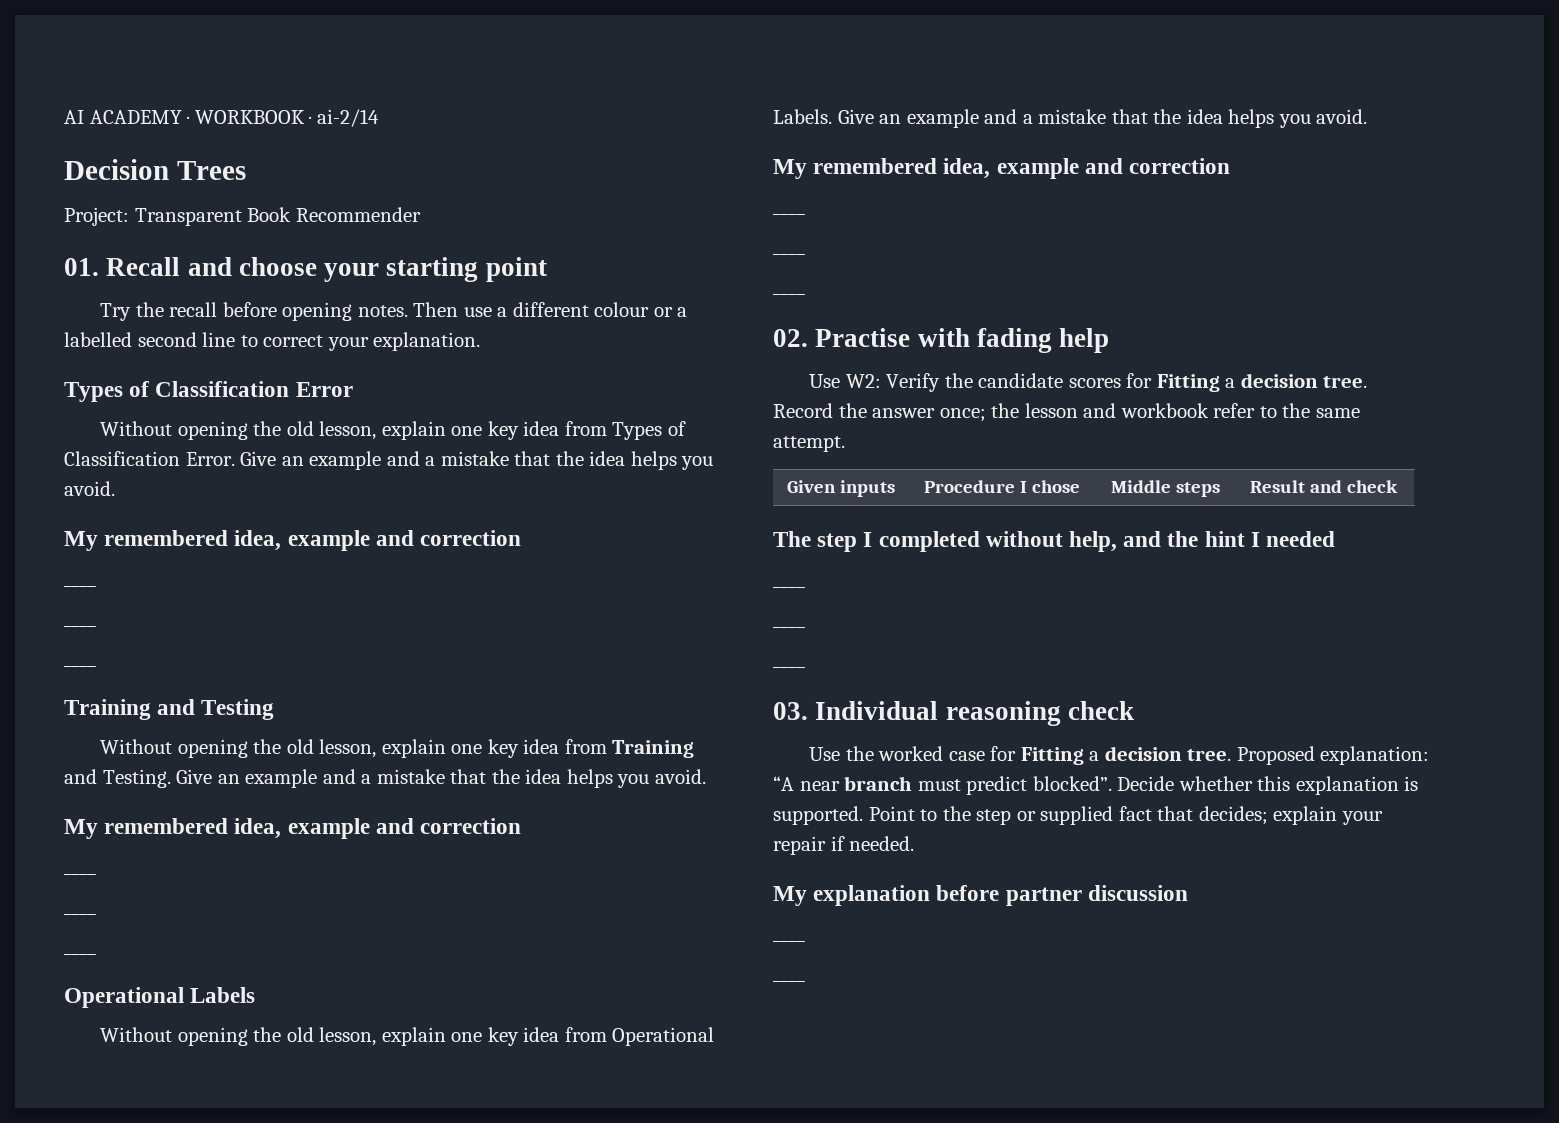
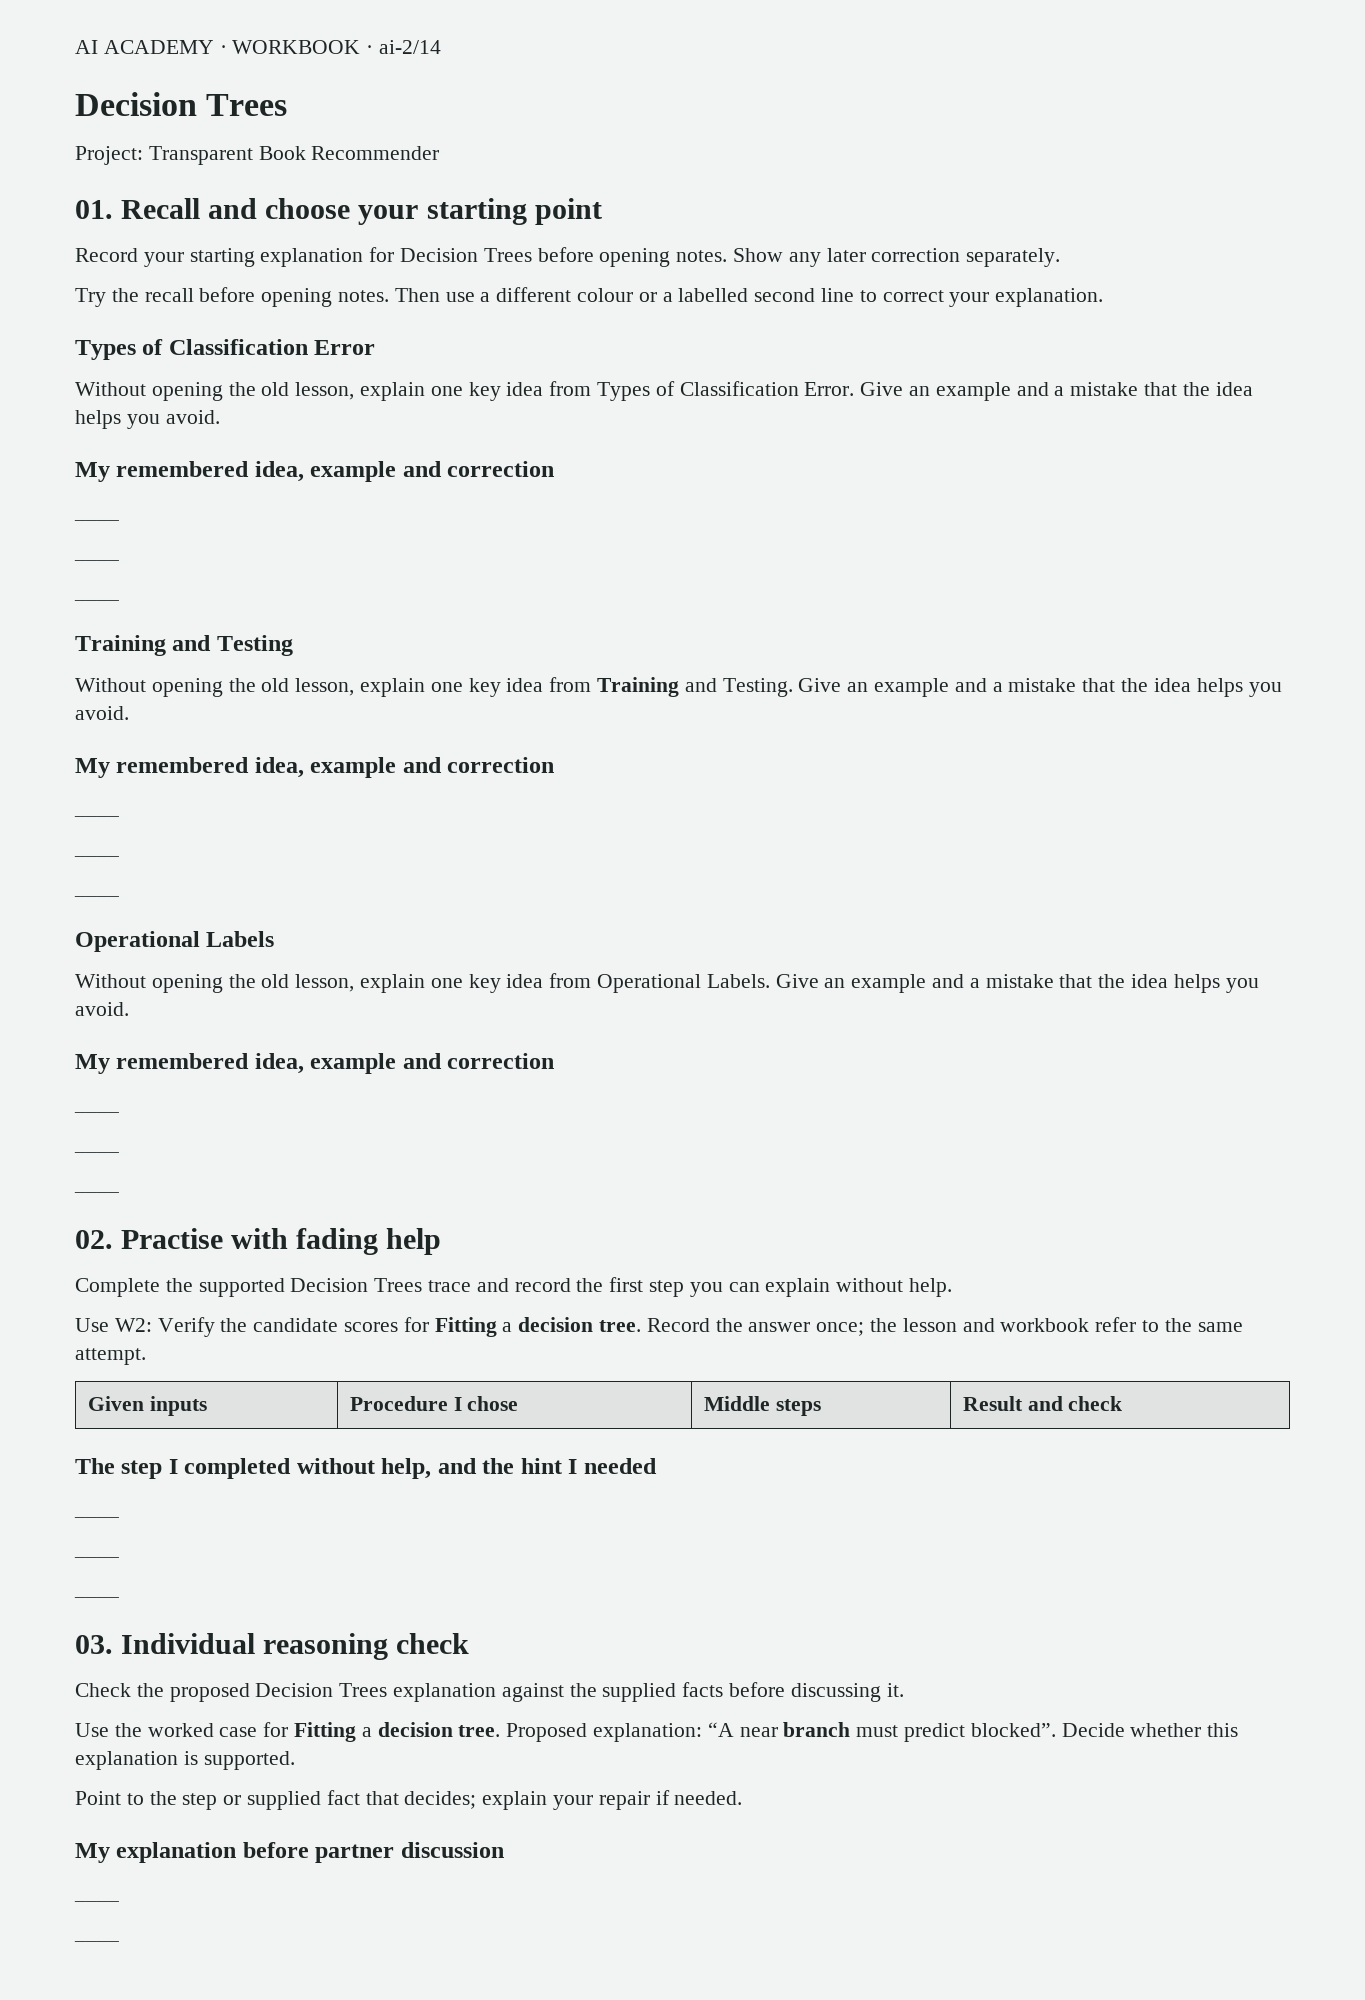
+ Record your starting explanation for Decision Trees before opening notes. Show any later correction separately.
+ Complete the supported Decision Trees trace and record the first step you can explain without help.
+ Check the proposed Decision Trees explanation against the supplied facts before discussing it.
- Decide whether this explanation is supported. Point to the step or supplied fact that decides; explain your repair if needed.
+ Decide whether this explanation is supported.
+ Point to the step or supplied fact that decides; explain your repair if needed.

